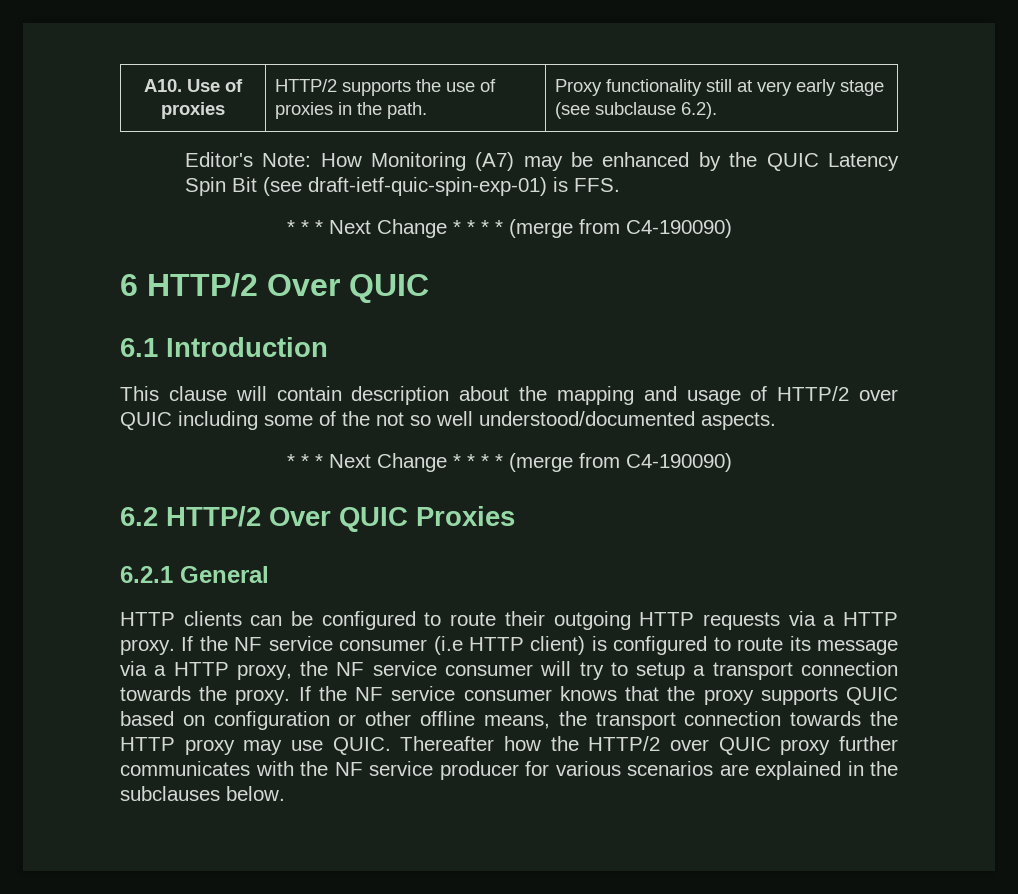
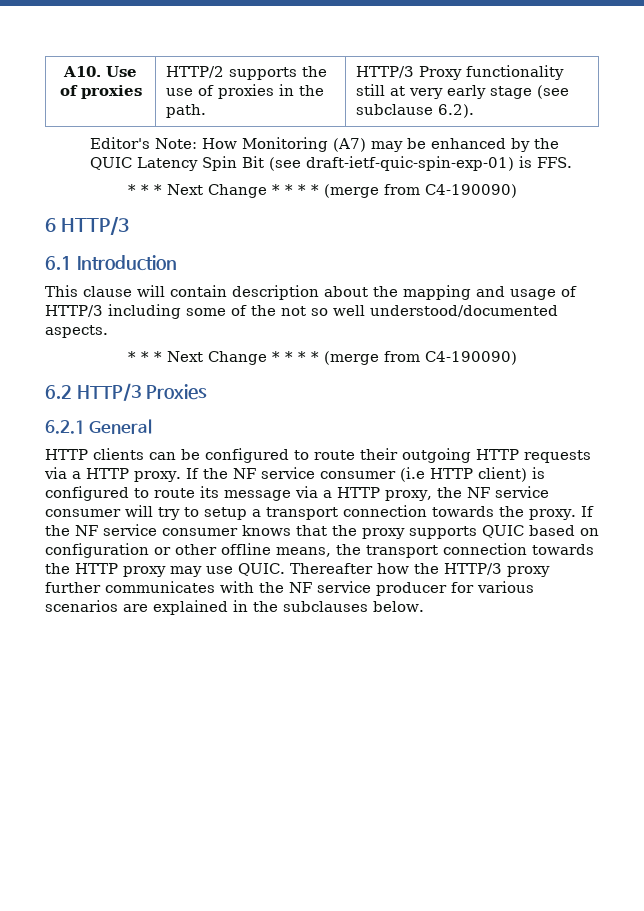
- A10. Use of proxies | HTTP/2 supports the use of proxies in the path. | Proxy functionality still at very early stage (see subclause 6.2).
+ A10. Use of proxies | HTTP/2 supports the use of proxies in the path. | HTTP/3 Proxy functionality still at very early stage (see subclause 6.2).
- 6 HTTP/2 Over QUIC
+ 6 HTTP/3
- This clause will contain description about the mapping and usage of HTTP/2 over QUIC including some of the not so well understood/documented aspects.
+ This clause will contain description about the mapping and usage of HTTP/3 including some of the not so well understood/documented aspects.
- 6.2 HTTP/2 Over QUIC Proxies
+ 6.2 HTTP/3 Proxies
- Thereafter how the HTTP/2 over QUIC proxy further communicates with the NF service producer for various scenarios are explained in the subclauses below.
+ Thereafter how the HTTP/3 proxy further communicates with the NF service producer for various scenarios are explained in the subclauses below.

